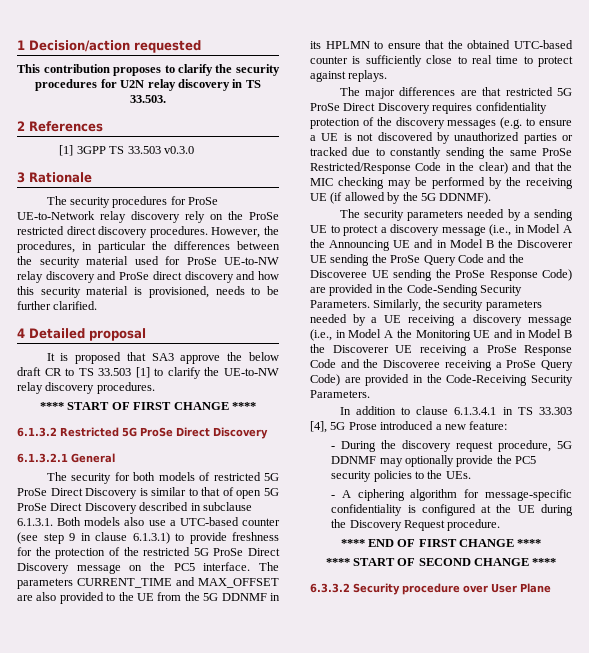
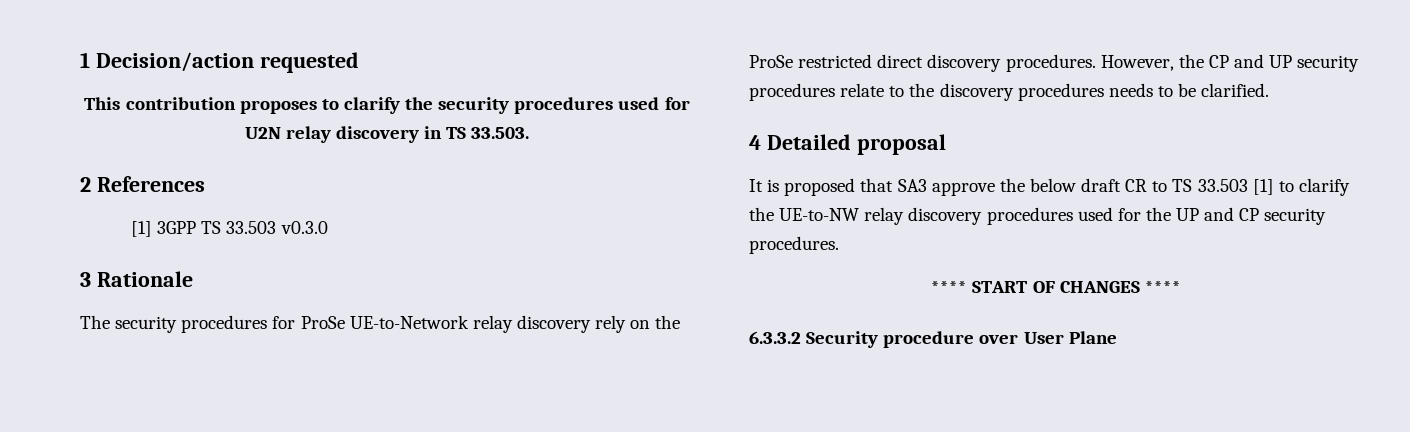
- This contribution proposes to clarify the security procedures for U2N relay discovery in TS 33.503.
+ This contribution proposes to clarify the security procedures used for U2N relay discovery in TS 33.503.
- However, the procedures, in particular the differences between the security material used for ProSe UE-to-NW relay discovery and ProSe direct discovery and how this security material is provisioned, needs to be further clarified.
+ However, the CP and UP security procedures relate to the discovery procedures needs to be clarified.
- It is proposed that SA3 approve the below draft CR to TS 33.503 [1] to clarify the UE-to-NW relay discovery procedures.
- **** START OF FIRST CHANGE ****
- 6.1.3.2 Restricted 5G ProSe Direct Discovery
- 6.1.3.2.1 General
- The security for both models of restricted 5G ProSe Direct Discovery is similar to that of open 5G ProSe Direct Discovery described in subclause 6.1.3.1. Both models also use a UTC-based counter (see step 9 in clause 6.1.3.1) to provide freshness for the protection of the restricted 5G ProSe Direct Discovery message on the PC5 interface. The parameters CURRENT_TIME and MAX_OFFSET are also provided to the UE from the 5G DDNMF in its HPLMN to ensure that the obtained UTC-based counter is sufficiently close to real time to protect against replays.
- The major differences are that restricted 5G ProSe Direct Discovery requires confidentiality protection of the discovery messages (e.g. to ensure a UE is not discovered by unauthorized parties or tracked due to constantly sending the same ProSe Restricted/Response Code in the clear) and that the MIC checking may be performed by the receiving UE (if allowed by the 5G DDNMF).
- The security parameters needed by a sending UE to protect a discovery message (i.e., in Model A the Announcing UE and in Model B the Discoverer UE sending the ProSe Query Code and the Discoveree UE sending the ProSe Response Code) are provided in the Code-Sending Security Parameters. Similarly, the security parameters needed by a UE receiving a discovery message (i.e., in Model A the Monitoring UE and in Model B the Discoverer UE receiving a ProSe Response Code and the Discoveree receiving a ProSe Query Code) are provided in the Code-Receiving Security Parameters.
- In addition to clause 6.1.3.4.1 in TS 33.303 [4], 5G Prose introduced a new feature:
- - During the discovery request procedure, 5G DDNMF may optionally provide the PC5 security policies to the UEs.
- - A ciphering algorithm for message-specific confidentiality is configured at the UE during the Discovery Request procedure.
- **** END OF FIRST CHANGE ****
- **** START OF SECOND CHANGE ****
+ It is proposed that SA3 approve the below draft CR to TS 33.503 [1] to clarify the UE-to-NW relay discovery procedures used for the UP and CP security procedures.
+ **** START OF CHANGES ****

